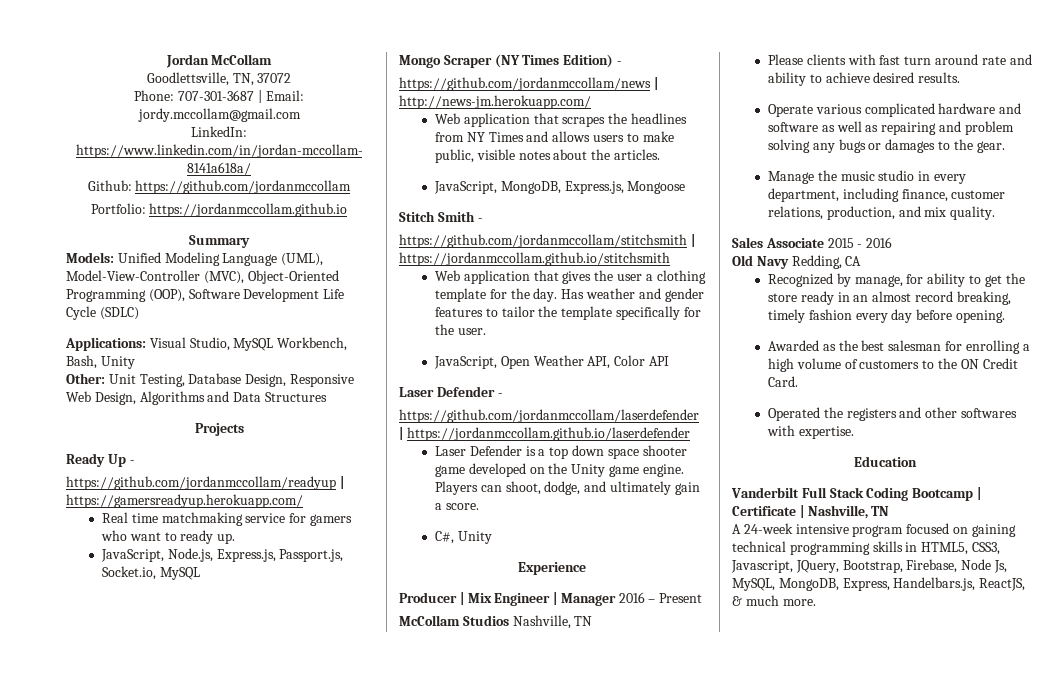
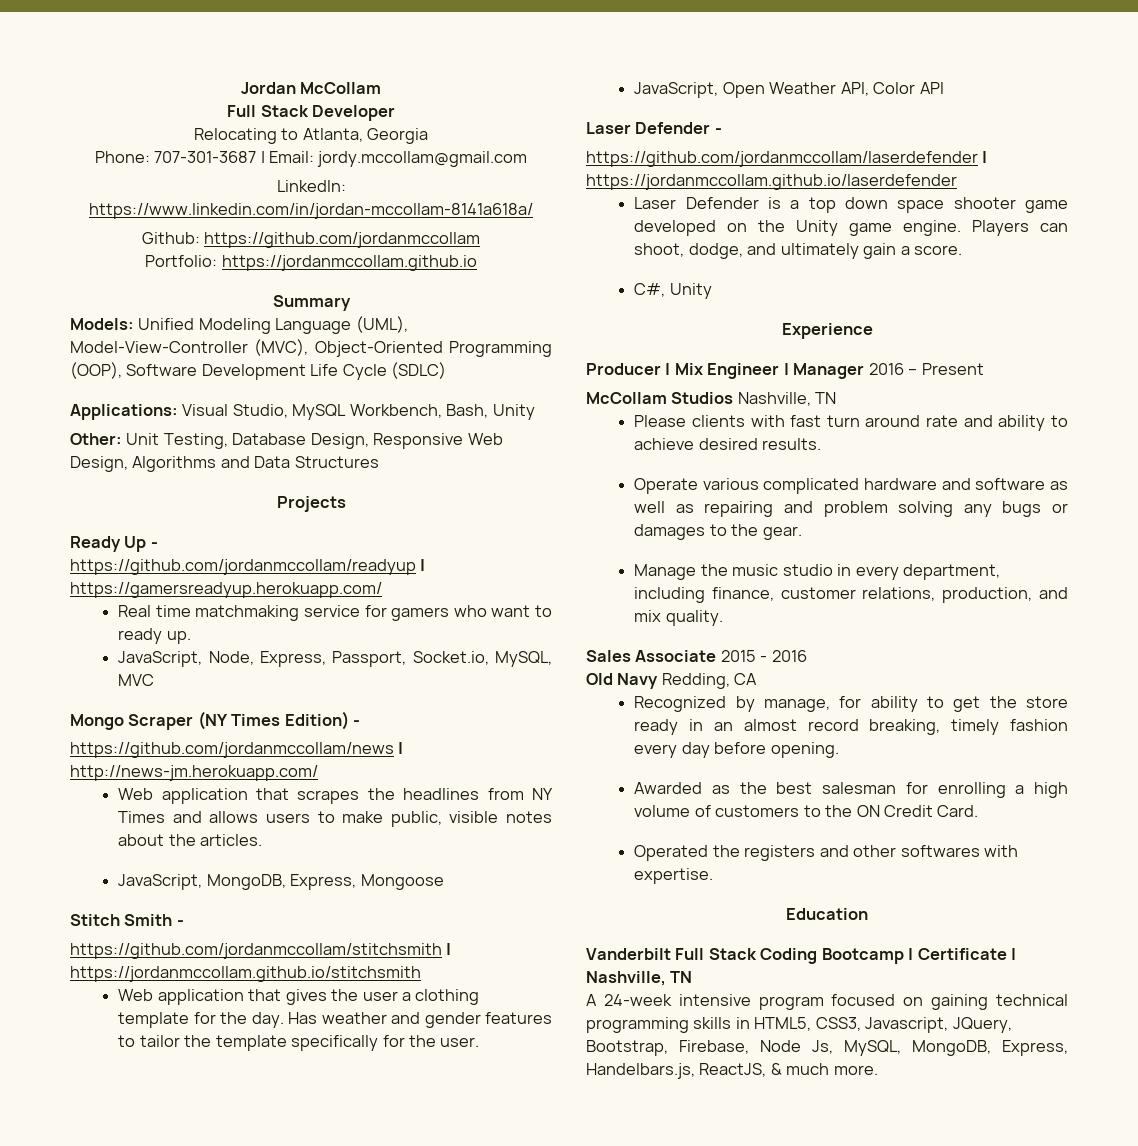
- Goodlettsville, TN, 37072
+ Full Stack Developer
+ Relocating to Atlanta, Georgia
- JavaScript, Node.js, Express.js, Passport.js, Socket.io, MySQL
+ JavaScript, Node, Express, Passport, Socket.io, MySQL, MVC
- JavaScript, MongoDB, Express.js, Mongoose
+ JavaScript, MongoDB, Express, Mongoose

